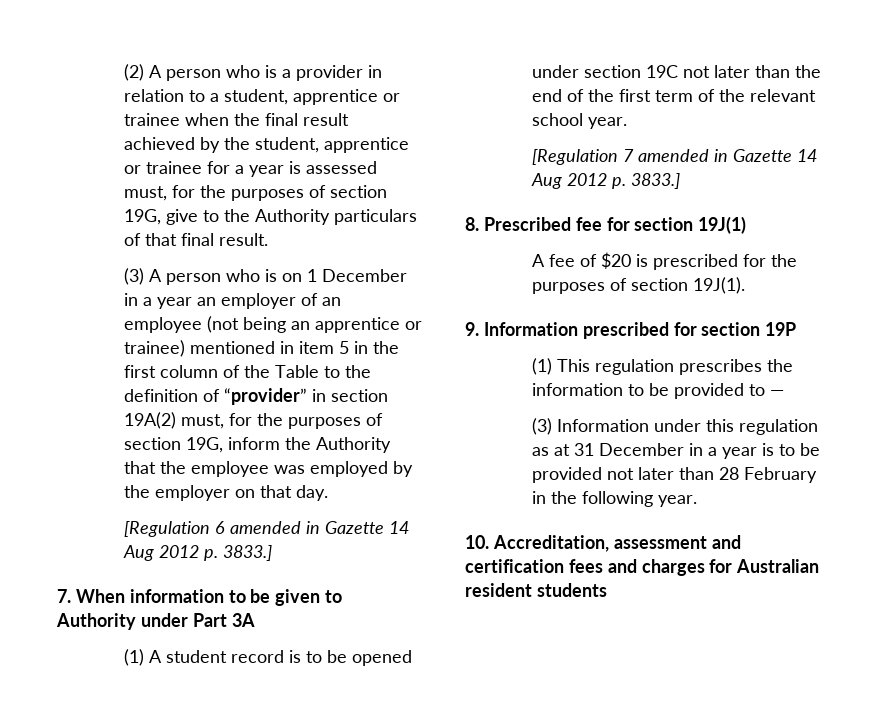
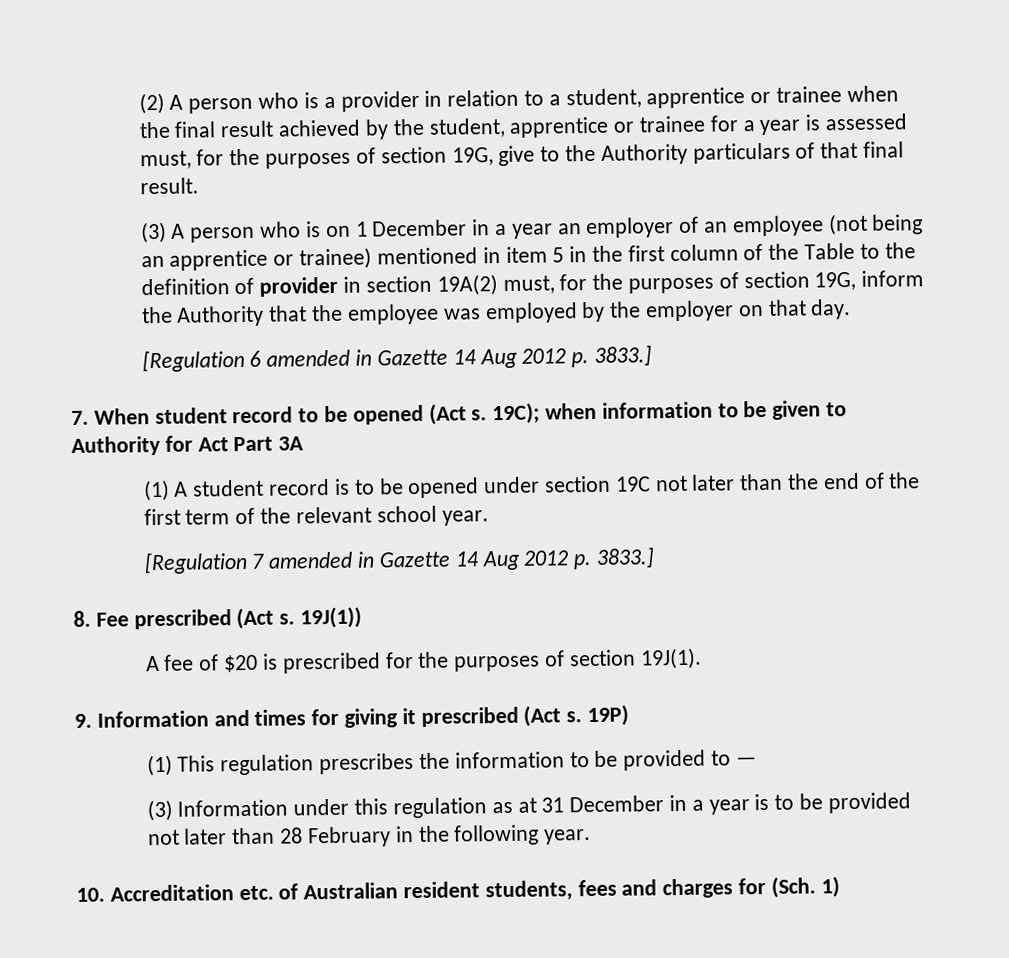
- (3) A person who is on 1 December in a year an employer of an employee (not being an apprentice or trainee) mentioned in item 5 in the first column of the Table to the definition of “provider” in section 19A(2) must, for the purposes of section 19G, inform the Authority that the employee was employed by the employer on that day.
+ (3) A person who is on 1 December in a year an employer of an employee (not being an apprentice or trainee) mentioned in item 5 in the first column of the Table to the definition of provider in section 19A(2) must, for the purposes of section 19G, inform the Authority that the employee was employed by the employer on that day.
- 7. When information to be given to Authority under Part 3A
+ 7. When student record to be opened (Act s. 19C); when information to be given to Authority for Act Part 3A
- 8. Prescribed fee for section 19J(1)
+ 8. Fee prescribed (Act s. 19J(1))
- 9. Information prescribed for section 19P
+ 9. Information and times for giving it prescribed (Act s. 19P)
- 10. Accreditation, assessment and certification fees and charges for Australian resident students
+ 10. Accreditation etc. of Australian resident students, fees and charges for (Sch. 1)

